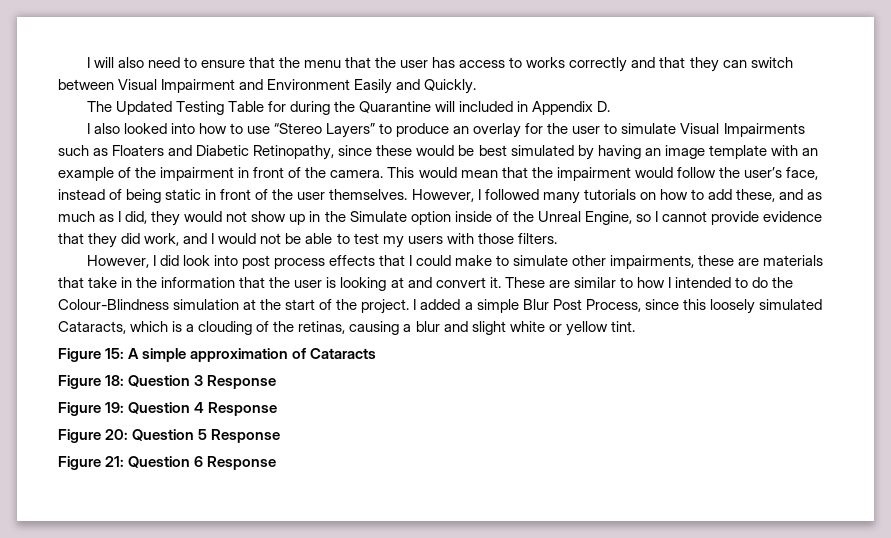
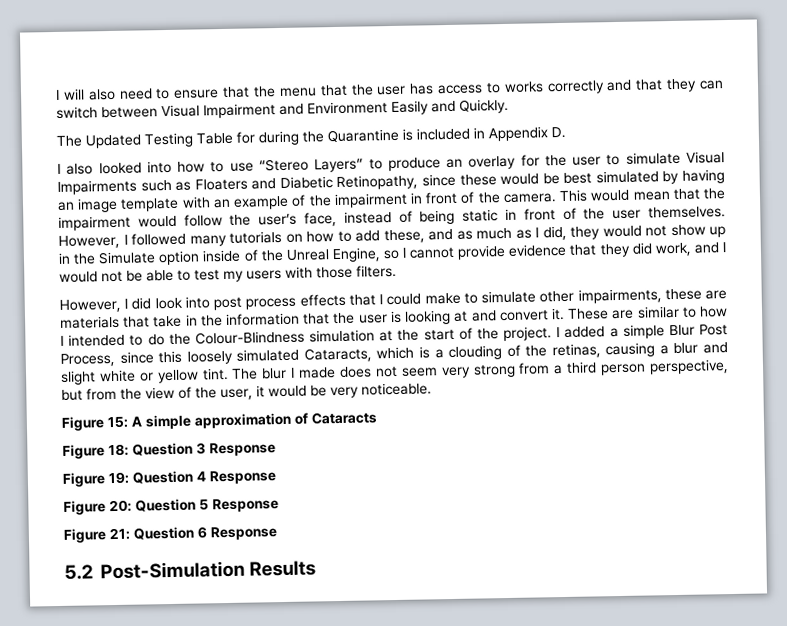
- The Updated Testing Table for during the Quarantine will included in Appendix D.
+ The Updated Testing Table for during the Quarantine is included in Appendix D.
+ The blur I made does not seem very strong from a third person perspective, but from the view of the user, it would be very noticeable.
+ 5.2 Post-Simulation Results

